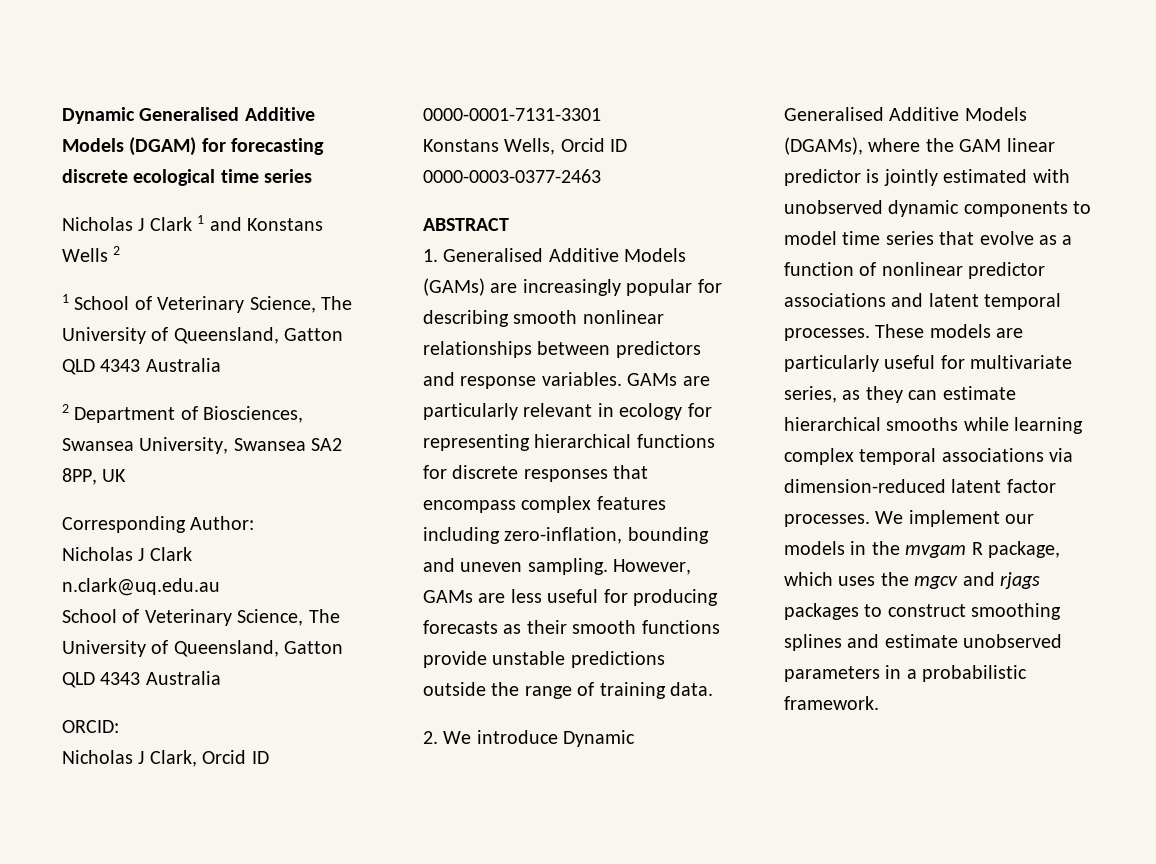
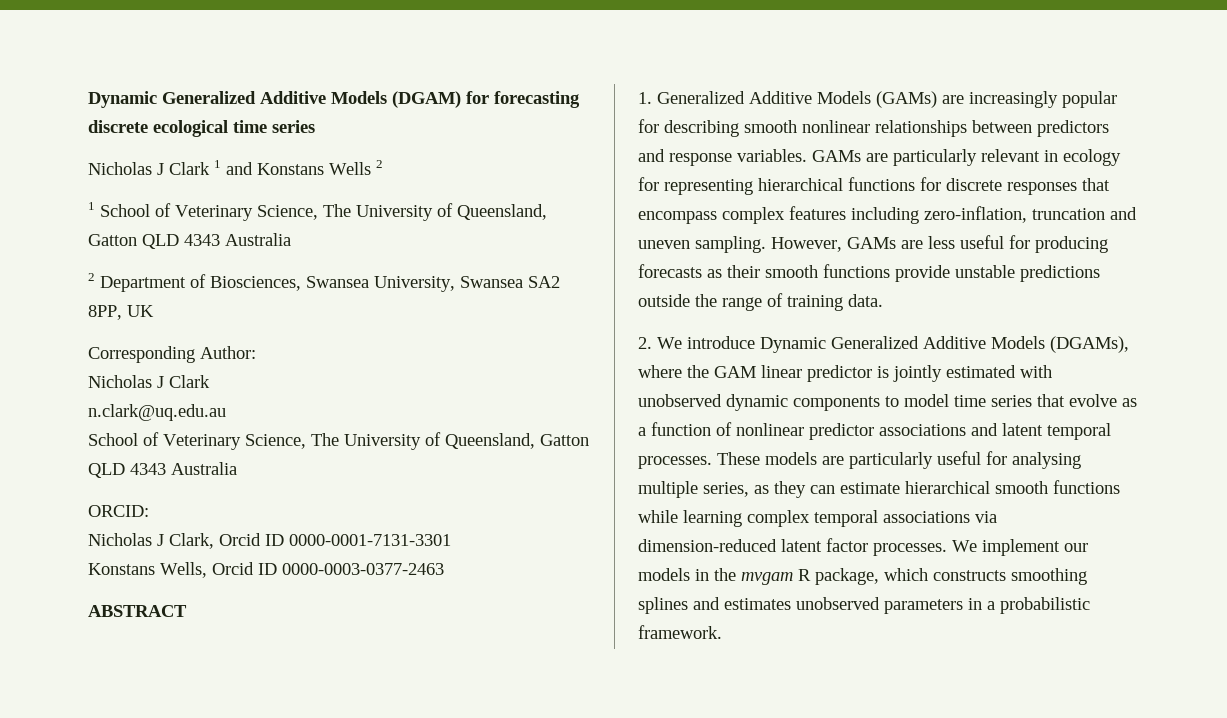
- Dynamic Generalised Additive Models (DGAM) for forecasting discrete ecological time series
+ Dynamic Generalized Additive Models (DGAM) for forecasting discrete ecological time series
- 1. Generalised Additive Models (GAMs) are increasingly popular for describing smooth nonlinear relationships between predictors and response variables.
+ 1. Generalized Additive Models (GAMs) are increasingly popular for describing smooth nonlinear relationships between predictors and response variables.
- GAMs are particularly relevant in ecology for representing hierarchical functions for discrete responses that encompass complex features including zero-inflation, bounding and uneven sampling.
+ GAMs are particularly relevant in ecology for representing hierarchical functions for discrete responses that encompass complex features including zero-inflation, truncation and uneven sampling.
- 2. We introduce Dynamic Generalised Additive Models (DGAMs), where the GAM linear predictor is jointly estimated with unobserved dynamic components to model time series that evolve as a function of nonlinear predictor associations and latent temporal processes.
+ 2. We introduce Dynamic Generalized Additive Models (DGAMs), where the GAM linear predictor is jointly estimated with unobserved dynamic components to model time series that evolve as a function of nonlinear predictor associations and latent temporal processes.
- These models are particularly useful for multivariate series, as they can estimate hierarchical smooths while learning complex temporal associations via dimension-reduced latent factor processes.
+ These models are particularly useful for analysing multiple series, as they can estimate hierarchical smooth functions while learning complex temporal associations via dimension-reduced latent factor processes.
- We implement our models in the mvgam R package, which uses the mgcv and rjags packages to construct smoothing splines and estimate unobserved parameters in a probabilistic framework.
+ We implement our models in the mvgam R package, which constructs smoothing splines and estimates unobserved parameters in a probabilistic framework.

